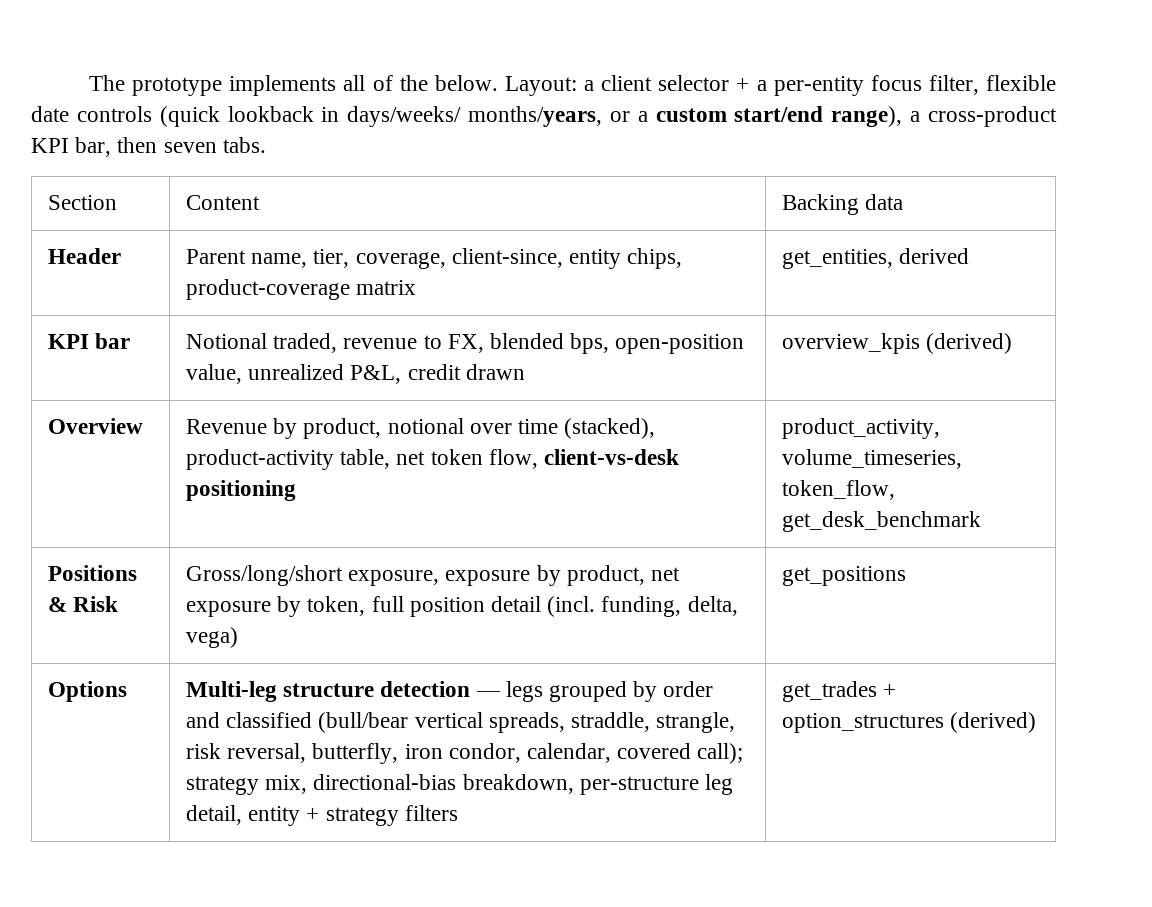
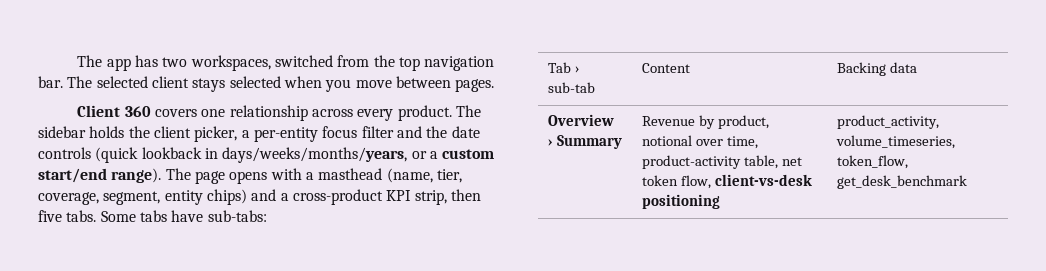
- The prototype implements all of the below. Layout: a client selector + a per-entity focus filter, flexible date controls (quick lookback in days/weeks/ months/years, or a custom start/end range), a cross-product KPI bar, then seven tabs.
- Section | Content | Backing data
- Header | Parent name, tier, coverage, client-since, entity chips, product-coverage matrix | get_entities, derived
- KPI bar | Notional traded, revenue to FX, blended bps, open-position value, unrealized P&L, credit drawn | overview_kpis (derived)
+ The app has two workspaces, switched from the top navigation bar. The selected client stays selected when you move between pages.
+ Client 360 covers one relationship across every product. The sidebar holds the client picker, a per-entity focus filter and the date controls (quick lookback in days/weeks/months/years, or a custom start/end range). The page opens with a masthead (name, tier, coverage, segment, entity chips) and a cross-product KPI strip, then five tabs. Some tabs have sub-tabs:
+ Tab › sub-tab | Content | Backing data
- Overview | Revenue by product, notional over time (stacked), product-activity table, net token flow, client-vs-desk positioning | product_activity, volume_timeseries, token_flow, get_desk_benchmark
+ Overview › Summary | Revenue by product, notional over time, product-activity table, net token flow, client-vs-desk positioning | product_activity, volume_timeseries, token_flow, get_desk_benchmark
- Positions & Risk | Gross/long/short exposure, exposure by product, net exposure by token, full position detail (incl. funding, delta, vega) | get_positions
- Options | Multi-leg structure detection — legs grouped by order and classified (bull/bear vertical spreads, straddle, strangle, risk reversal, butterfly, iron condor, calendar, covered call); strategy mix, directional-bias breakdown, per-structure leg detail, entity + strategy filters | get_trades + option_structures (derived)

